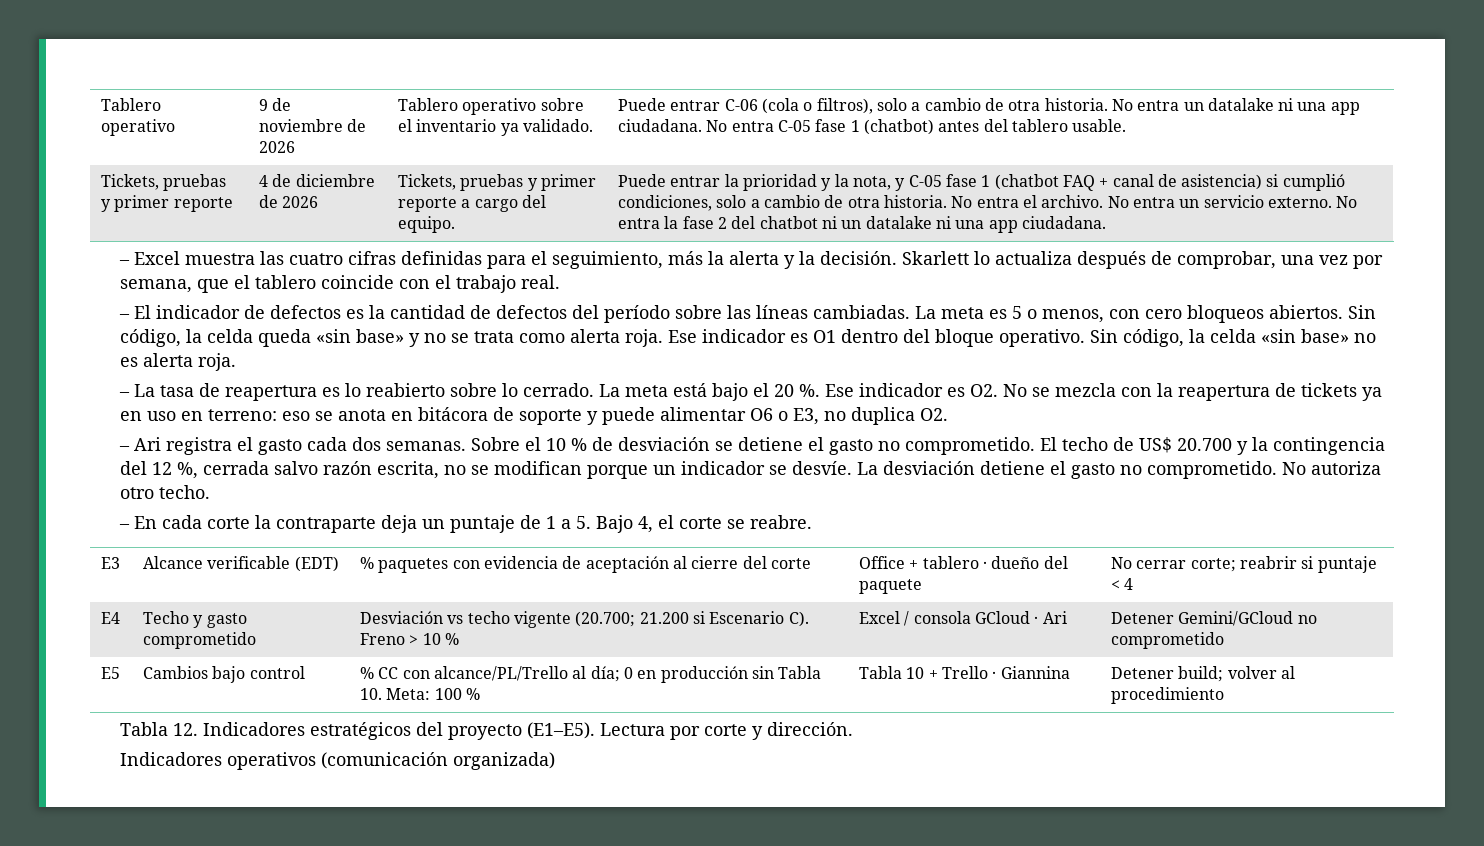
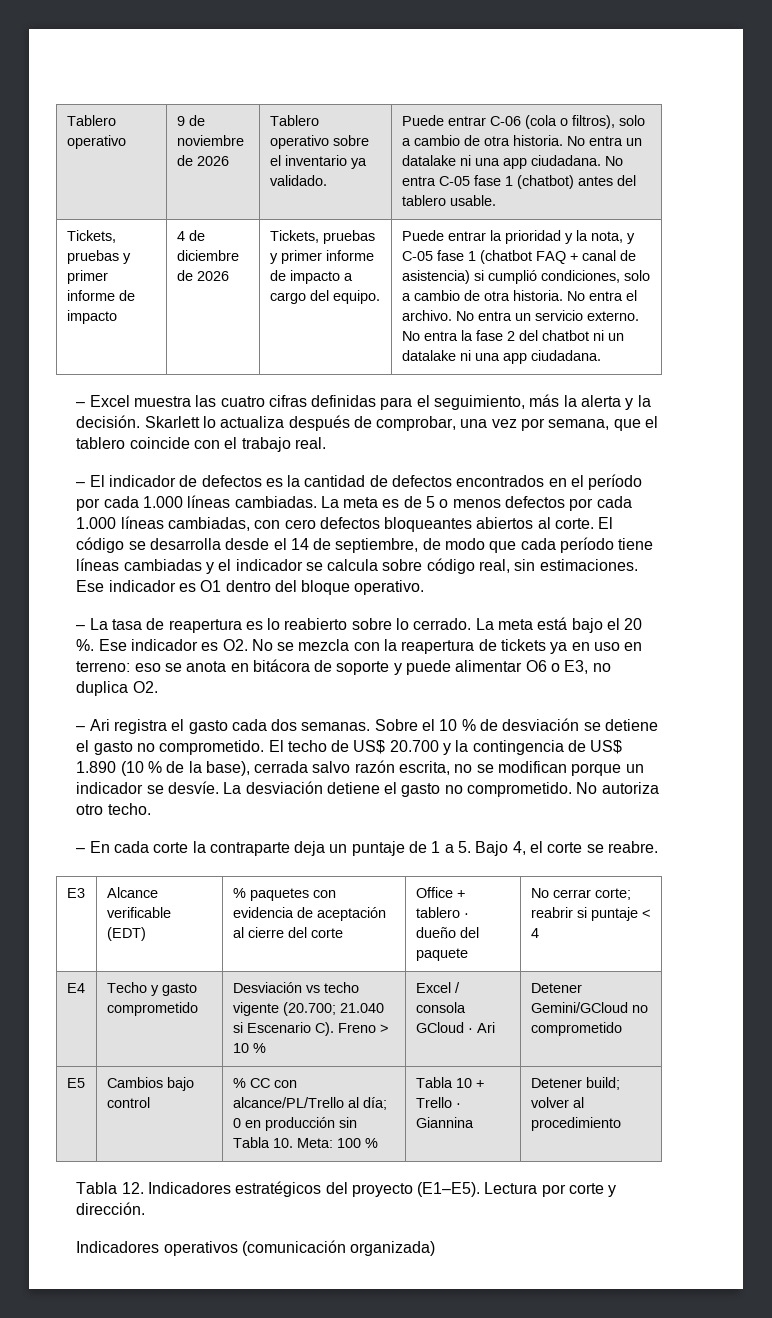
  No entra C-05 fase 1 (chatbot) antes del tablero usable.
- Tickets, pruebas y primer reporte
+ Tickets, pruebas y primer informe de impacto
- Tickets, pruebas y primer reporte a cargo del equipo.
+ Tickets, pruebas y primer informe de impacto a cargo del equipo.
- – El indicador de defectos es la cantidad de defectos del período sobre las líneas cambiadas.
+ – El indicador de defectos es la cantidad de defectos encontrados en el período por cada 1.000 líneas cambiadas.
- La meta es 5 o menos, con cero bloqueos abiertos. Sin código, la celda queda «sin base» y no se trata como alerta roja.
+ La meta es de 5 o menos defectos por cada 1.000 líneas cambiadas, con cero defectos bloqueantes abiertos al corte. El código se desarrolla desde el 14 de septiembre, de modo que cada período tiene líneas cambiadas y el indicador se calcula sobre código real, sin estimaciones.
- Sin código, la celda «sin base» no es alerta roja.
- El techo de US$ 20.700 y la contingencia del 12 %, cerrada salvo razón escrita, no se modifican porque un indicador se desvíe.
+ El techo de US$ 20.700 y la contingencia de US$ 1.890 (10 % de la base), cerrada salvo razón escrita, no se modifican porque un indicador se desvíe.
- E4 | Techo y gasto comprometido | Desviación vs techo vigente (20.700; 21.200 si Escenario C). Freno > 10 % | Excel / consola GCloud · Ari | Detener Gemini/GCloud no comprometido
+ E4 | Techo y gasto comprometido | Desviación vs techo vigente (20.700; 21.040 si Escenario C). Freno > 10 % | Excel / consola GCloud · Ari | Detener Gemini/GCloud no comprometido

